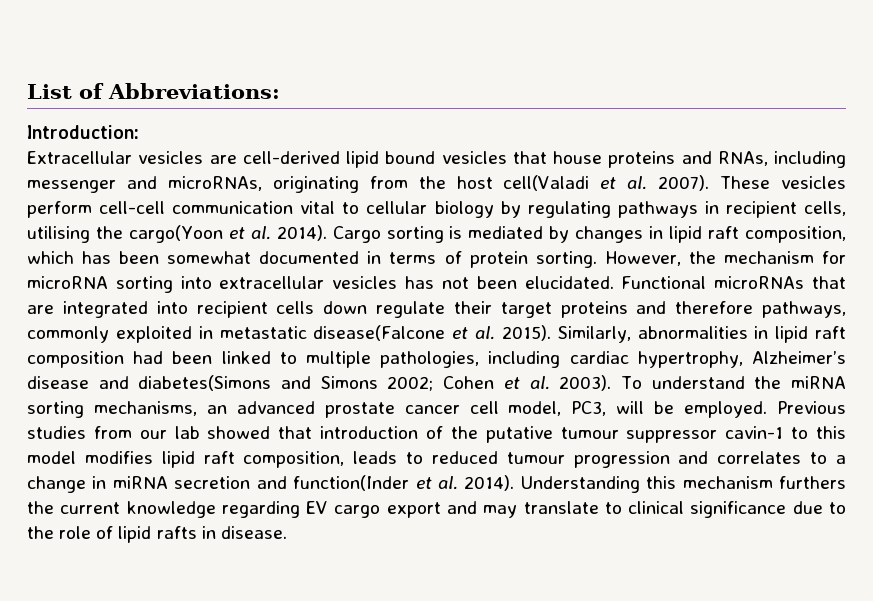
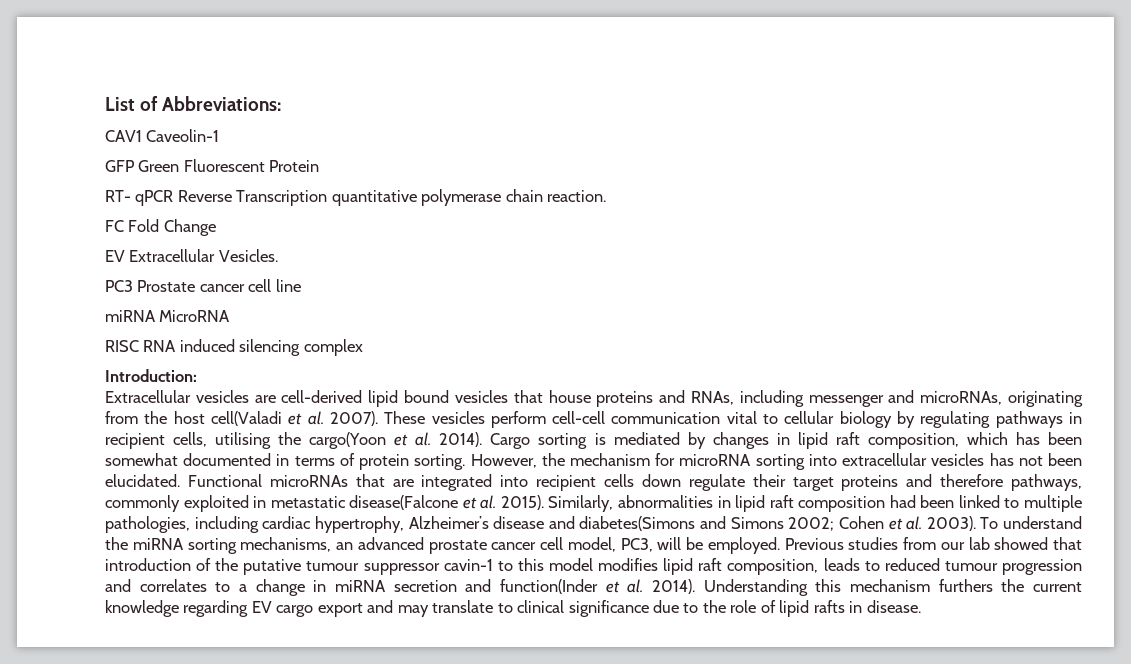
+ CAV1 Caveolin-1
+ GFP Green Fluorescent Protein
+ RT- qPCR Reverse Transcription quantitative polymerase chain reaction.
+ FC Fold Change
+ EV Extracellular Vesicles.
+ PC3 Prostate cancer cell line
+ miRNA MicroRNA
+ RISC RNA induced silencing complex

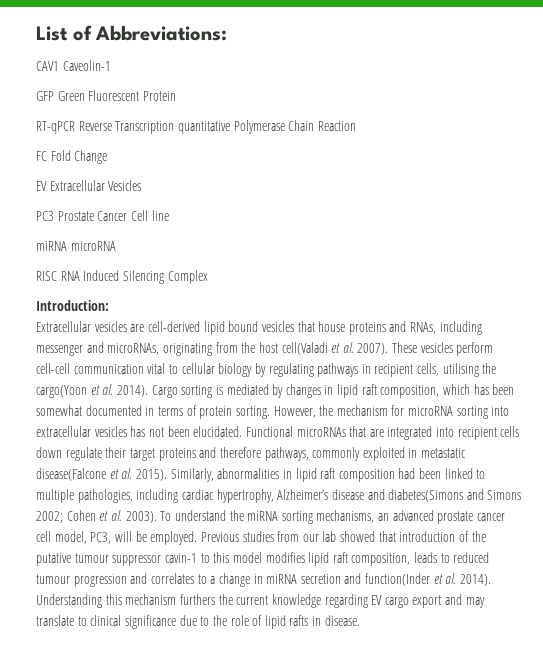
- RT- qPCR Reverse Transcription quantitative polymerase chain reaction.
+ RT-qPCR Reverse Transcription quantitative Polymerase Chain Reaction
- EV Extracellular Vesicles.
+ EV Extracellular Vesicles
- PC3 Prostate cancer cell line
+ PC3 Prostate Cancer Cell line
- miRNA MicroRNA
+ miRNA microRNA
- RISC RNA induced silencing complex
+ RISC RNA Induced Silencing Complex

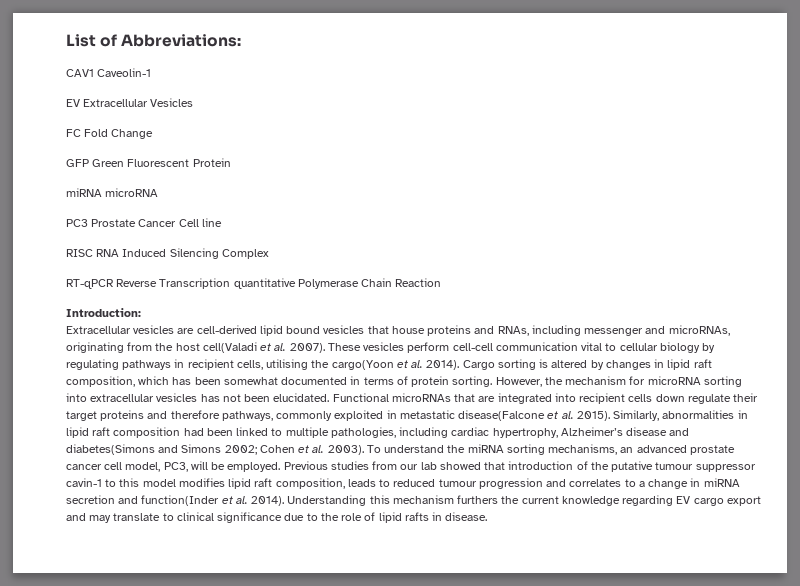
+ EV Extracellular Vesicles
+ FC Fold Change
  GFP Green Fluorescent Protein
+ miRNA microRNA
+ PC3 Prostate Cancer Cell line
+ RISC RNA Induced Silencing Complex
- FC Fold Change
- EV Extracellular Vesicles
- PC3 Prostate Cancer Cell line
- miRNA microRNA
- RISC RNA Induced Silencing Complex
- Cargo sorting is mediated by changes in lipid raft composition, which has been somewhat documented in terms of protein sorting.
+ Cargo sorting is altered by changes in lipid raft composition, which has been somewhat documented in terms of protein sorting.

